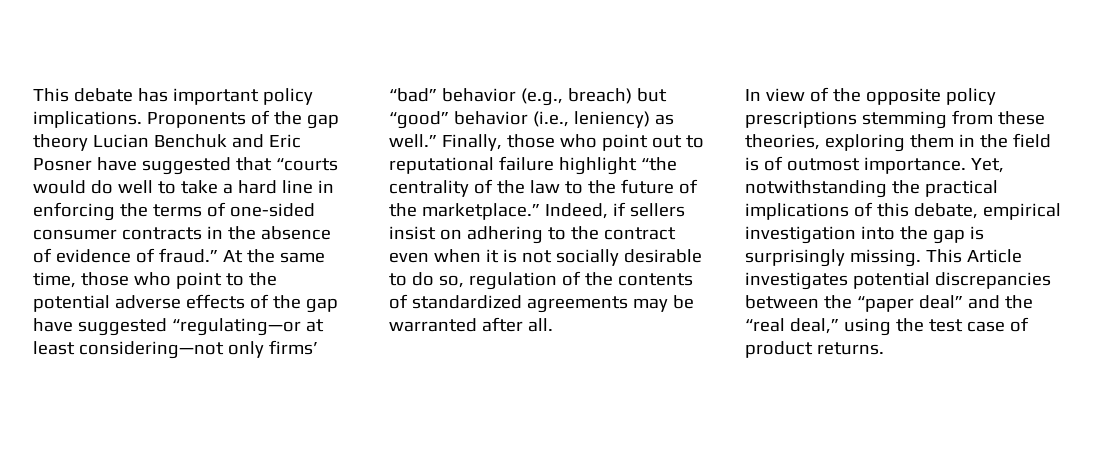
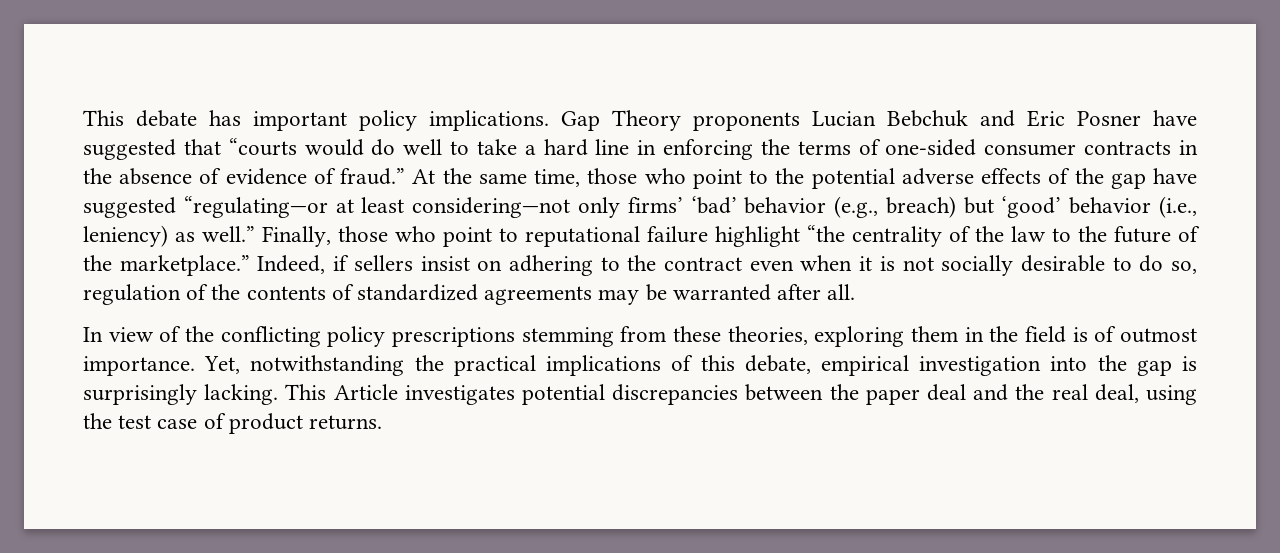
- Proponents of the gap theory Lucian Benchuk and Eric Posner have suggested that “courts would do well to take a hard line in enforcing the terms of one-sided consumer contracts in the absence of evidence of fraud.”
+ Gap Theory proponents Lucian Bebchuk and Eric Posner have suggested that “courts would do well to take a hard line in enforcing the terms of one-sided consumer contracts in the absence of evidence of fraud.”
- At the same time, those who point to the potential adverse effects of the gap have suggested “regulating—or at least considering—not only firms’ “bad” behavior (e.g., breach) but “good” behavior (i.e., leniency) as well.”
+ At the same time, those who point to the potential adverse effects of the gap have suggested “regulating—or at least considering—not only firms’ ‘bad’ behavior (e.g., breach) but ‘good’ behavior (i.e., leniency) as well.”
- Finally, those who point out to reputational failure highlight “the centrality of the law to the future of the marketplace.”
+ Finally, those who point to reputational failure highlight “the centrality of the law to the future of the marketplace.”
- In view of the opposite policy prescriptions stemming from these theories, exploring them in the field is of outmost importance.
+ In view of the conflicting policy prescriptions stemming from these theories, exploring them in the field is of outmost importance.
- Yet, notwithstanding the practical implications of this debate, empirical investigation into the gap is surprisingly missing.
+ Yet, notwithstanding the practical implications of this debate, empirical investigation into the gap is surprisingly lacking.
- This Article investigates potential discrepancies between the “paper deal” and the “real deal,” using the test case of product returns.
+ This Article investigates potential discrepancies between the paper deal and the real deal, using the test case of product returns.

